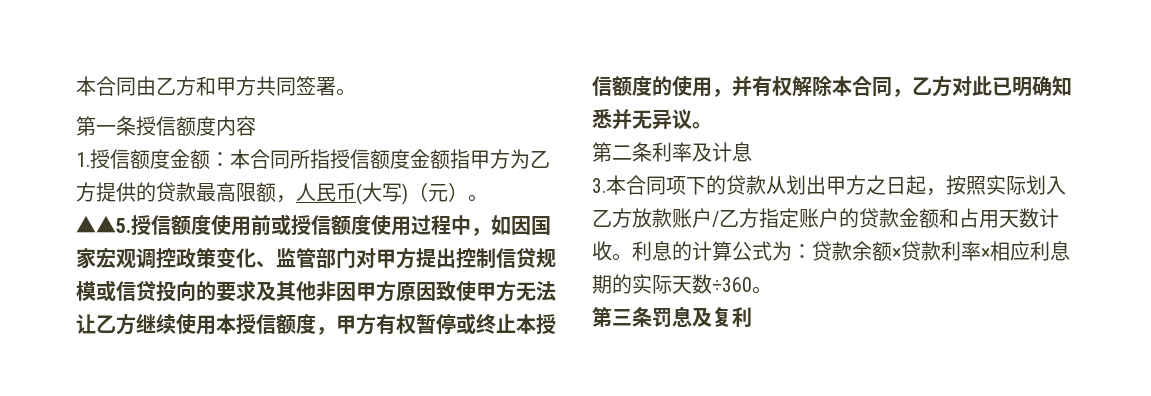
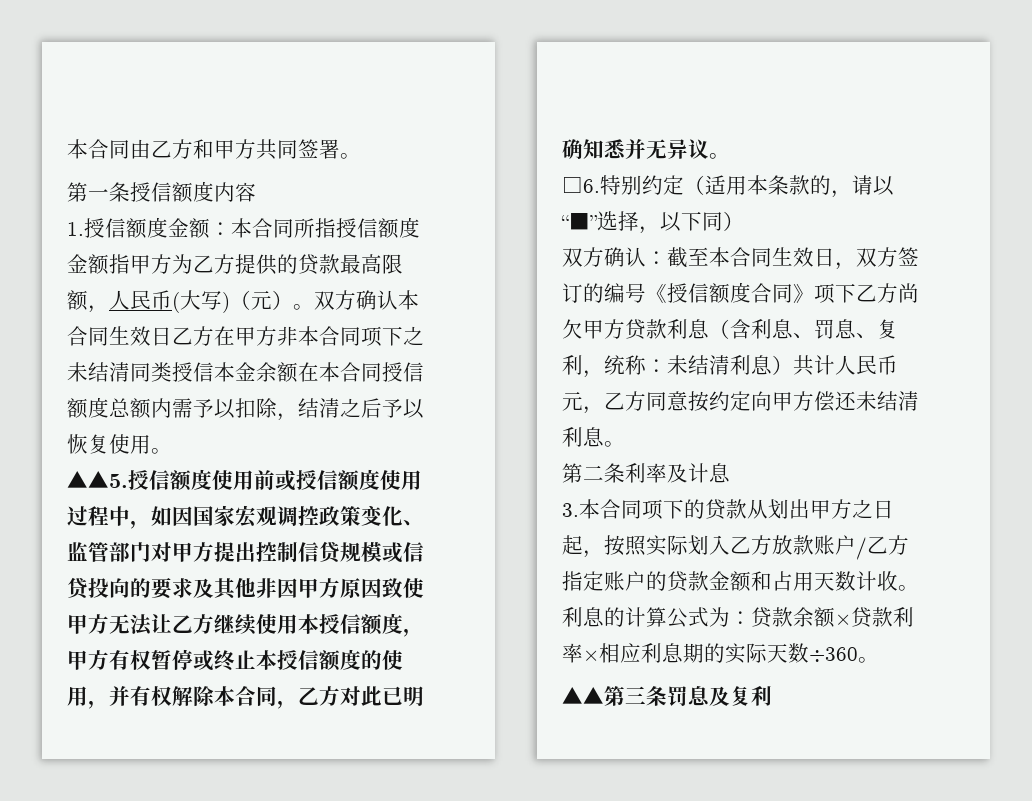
+ 双方确认本合同生效日乙方在甲方非本合同项下之未结清同类授信本金余额在本合同授信额度总额内需予以扣除，结清之后予以恢复使用。
+ □6.特别约定（适用本条款的，请以“■”选择，以下同）
+ 双方确认：截至本合同生效日，双方签订的编号《授信额度合同》项下乙方尚欠甲方贷款利息（含利息、罚息、复利，统称：未结清利息）共计人民币元，乙方同意按约定向甲方偿还未结清利息。
- 第三条罚息及复利
+ ▲▲第三条罚息及复利

